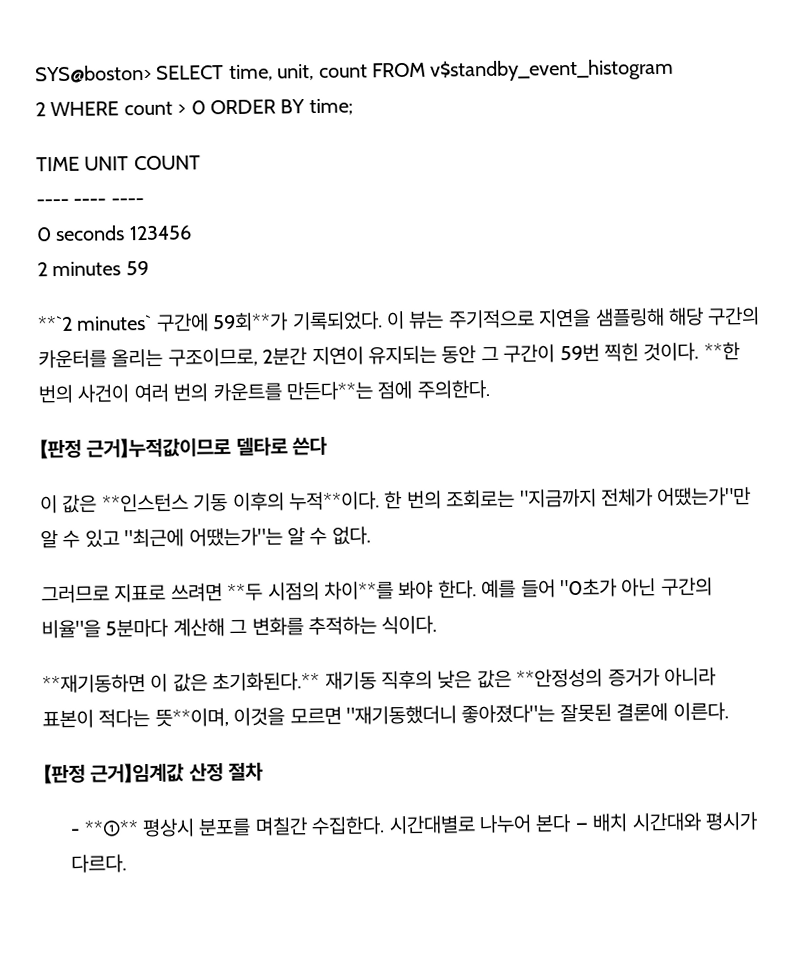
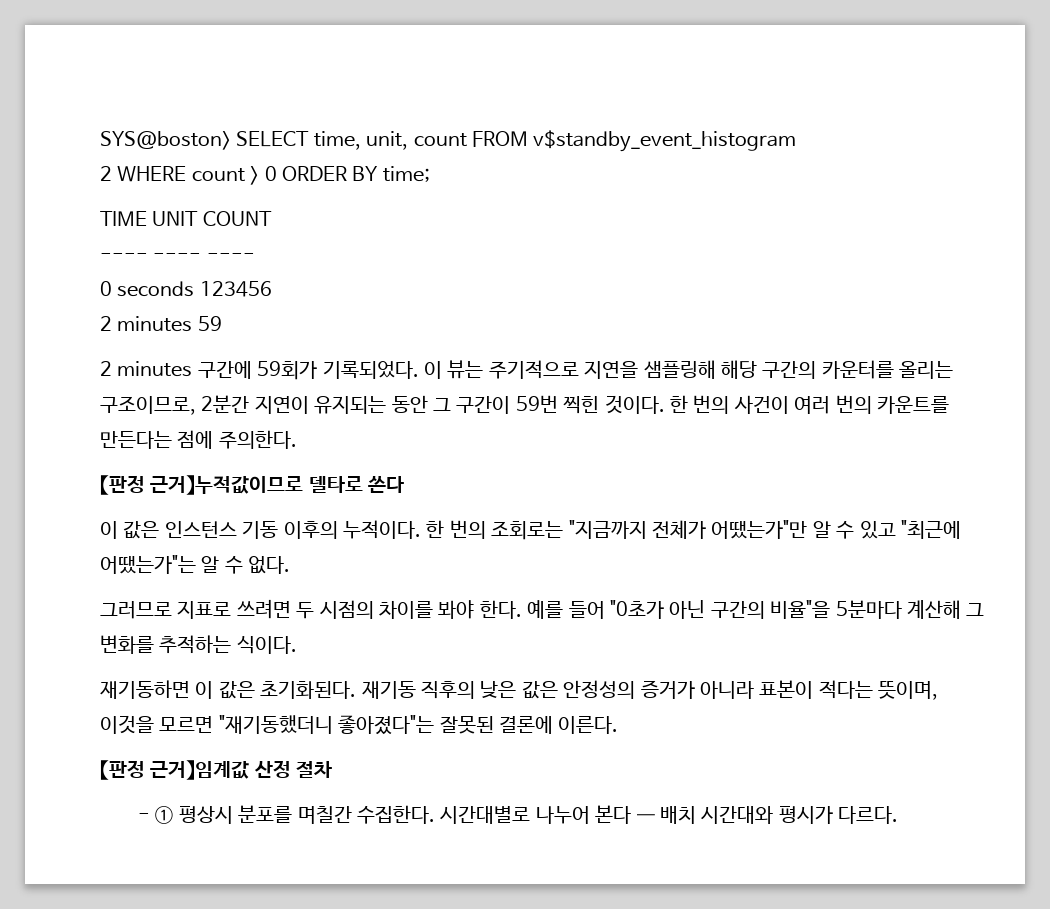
- **`2 minutes` 구간에 59회**가 기록되었다.
+ 2 minutes 구간에 59회가 기록되었다.
- **한 번의 사건이 여러 번의 카운트를 만든다**는 점에 주의한다.
+ 한 번의 사건이 여러 번의 카운트를 만든다는 점에 주의한다.
- 이 값은 **인스턴스 기동 이후의 누적**이다.
+ 이 값은 인스턴스 기동 이후의 누적이다.
- 그러므로 지표로 쓰려면 **두 시점의 차이**를 봐야 한다.
+ 그러므로 지표로 쓰려면 두 시점의 차이를 봐야 한다.
- **재기동하면 이 값은 초기화된다.** 재기동 직후의 낮은 값은 **안정성의 증거가 아니라 표본이 적다는 뜻**이며, 이것을 모르면 "재기동했더니 좋아졌다"는 잘못된 결론에 이른다.
+ 재기동하면 이 값은 초기화된다. 재기동 직후의 낮은 값은 안정성의 증거가 아니라 표본이 적다는 뜻이며, 이것을 모르면 "재기동했더니 좋아졌다"는 잘못된 결론에 이른다.
- - **①** 평상시 분포를 며칠간 수집한다.
+ - ① 평상시 분포를 며칠간 수집한다.

